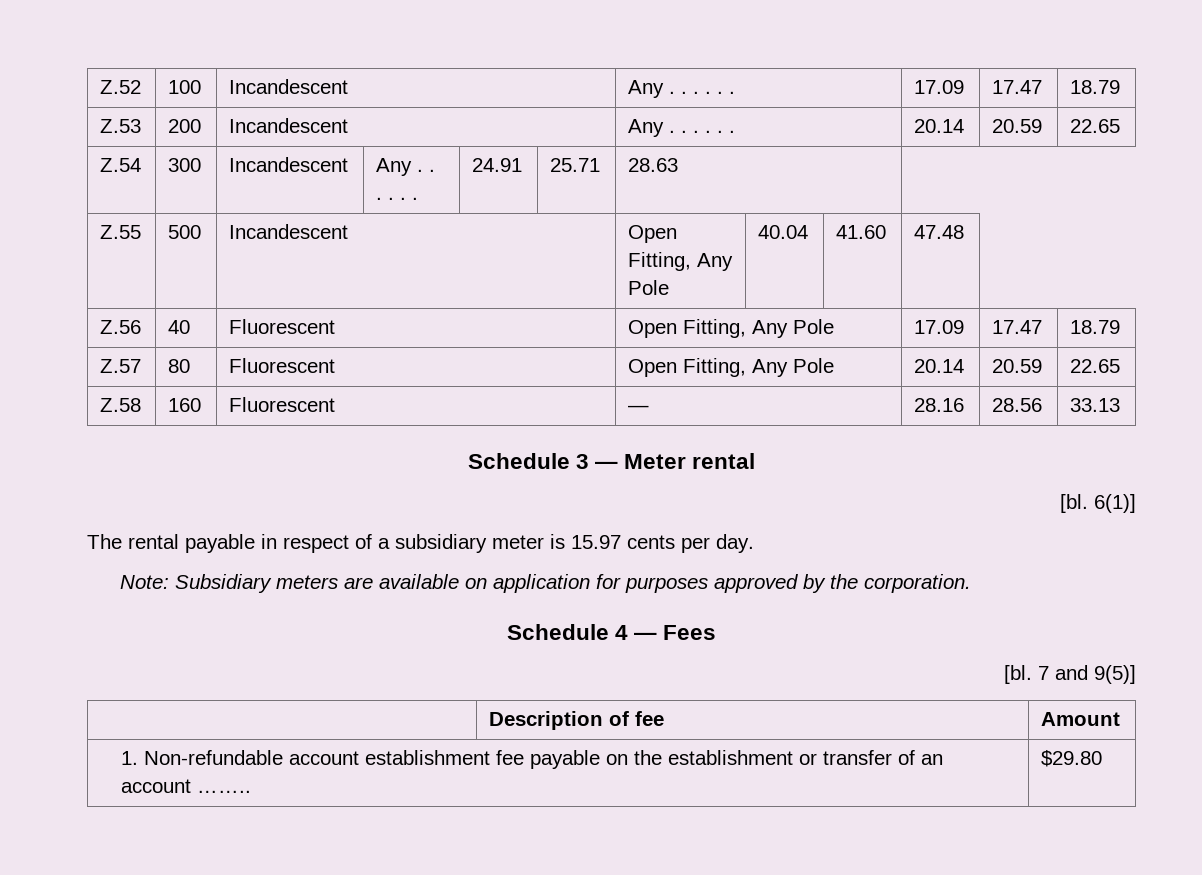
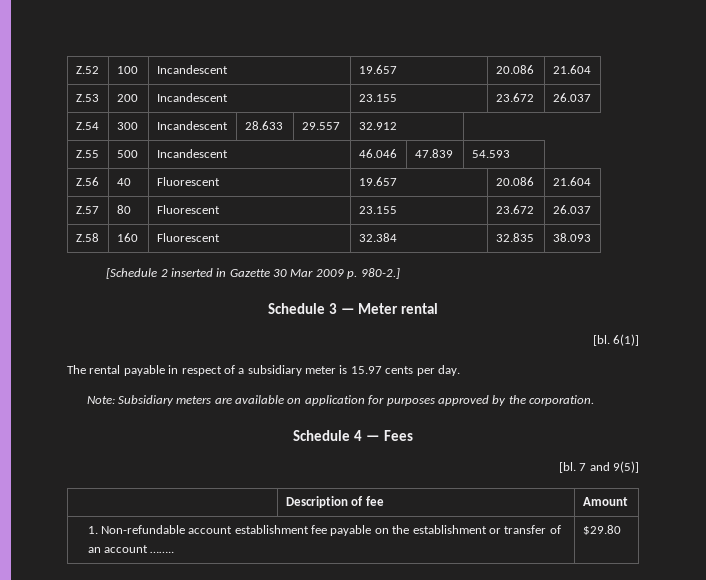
- Z.52 | 100 | Incandescent | Any . . . . . . | 17.09 | 17.47 | 18.79
- Z.53 | 200 | Incandescent | Any . . . . . . | 20.14 | 20.59 | 22.65
- Z.54 | 300 | Incandescent | Any . . . . . . | 24.91 | 25.71 | 28.63
- Z.55 | 500 | Incandescent | Open Fitting, Any Pole | 40.04 | 41.60 | 47.48
- Z.56 | 40 | Fluorescent | Open Fitting, Any Pole | 17.09 | 17.47 | 18.79
- Z.57 | 80 | Fluorescent | Open Fitting, Any Pole | 20.14 | 20.59 | 22.65
- Z.58 | 160 | Fluorescent | — | 28.16 | 28.56 | 33.13
+ Z.52 | 100 | Incandescent | 19.657 | 20.086 | 21.604
+ Z.53 | 200 | Incandescent | 23.155 | 23.672 | 26.037
+ Z.54 | 300 | Incandescent | 28.633 | 29.557 | 32.912
+ Z.55 | 500 | Incandescent | 46.046 | 47.839 | 54.593
+ Z.56 | 40 | Fluorescent | 19.657 | 20.086 | 21.604
+ Z.57 | 80 | Fluorescent | 23.155 | 23.672 | 26.037
+ Z.58 | 160 | Fluorescent | 32.384 | 32.835 | 38.093
+ [Schedule 2 inserted in Gazette 30 Mar 2009 p. 980-2.]

